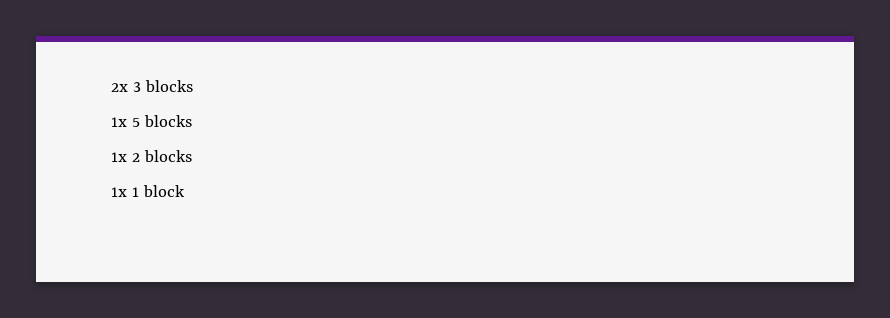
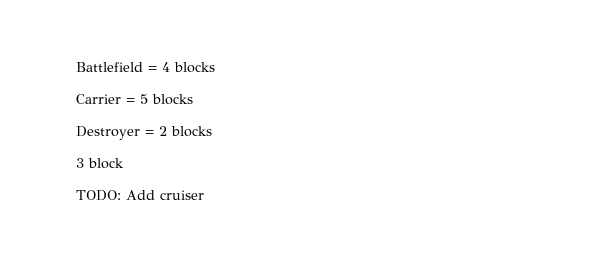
- 2x 3 blocks
- 1x 5 blocks
+ Battlefield = 4 blocks
+ Carrier = 5 blocks
- 1x 2 blocks
+ Destroyer = 2 blocks
- 1x 1 block
+ 3 block
+ TODO: Add cruiser

